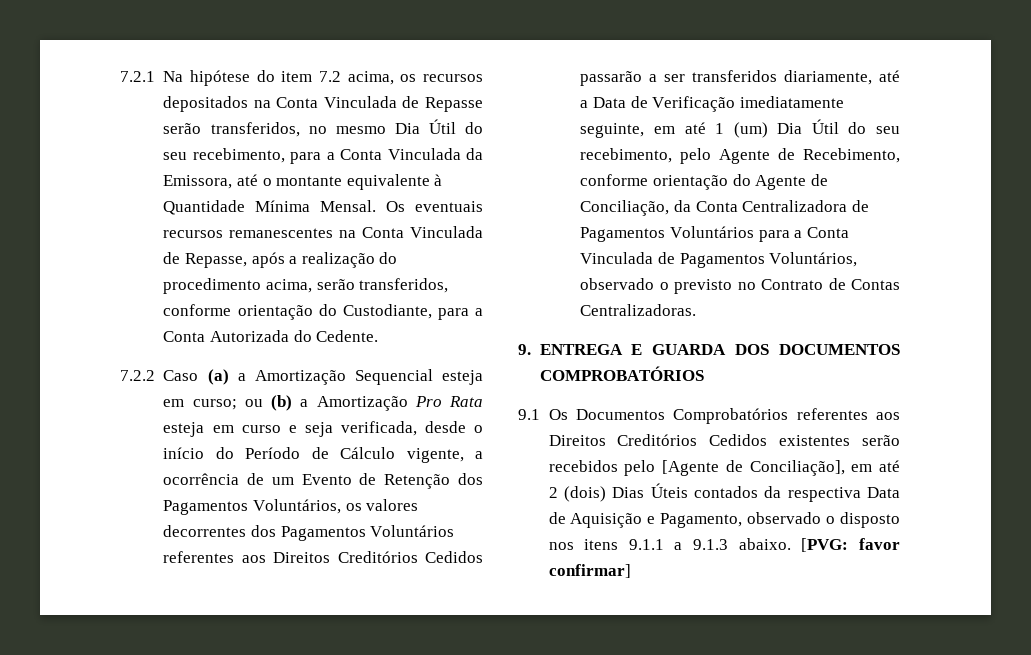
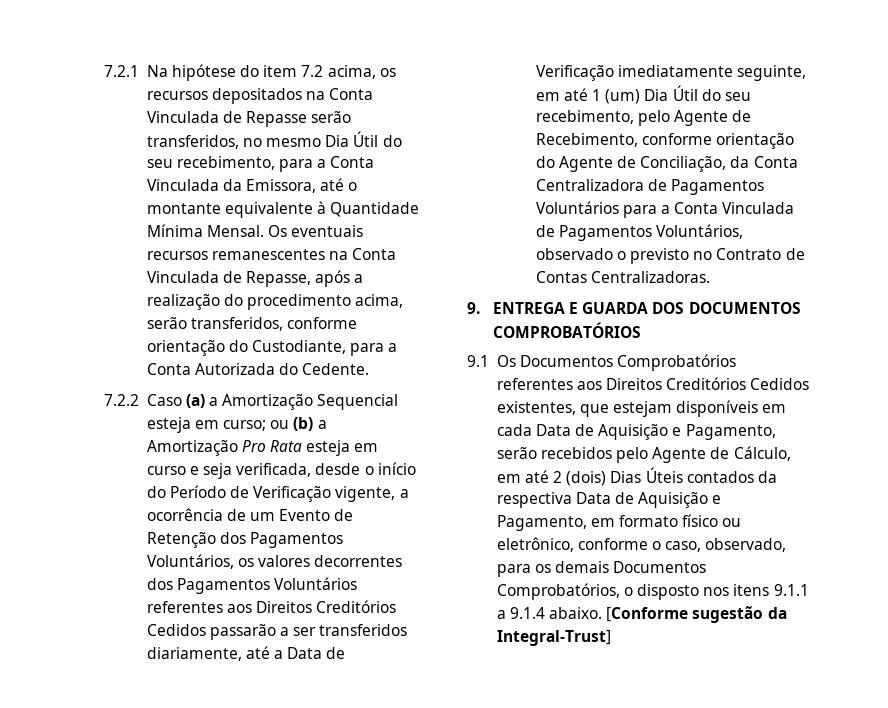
- ou (b) a Amortização Pro Rata esteja em curso e seja verificada, desde o início do Período de Cálculo vigente, a ocorrência de um Evento de Retenção dos Pagamentos Voluntários, os valores decorrentes dos Pagamentos Voluntários referentes aos Direitos Creditórios Cedidos passarão a ser transferidos diariamente, até a Data de Verificação imediatamente seguinte, em até 1 (um) Dia Útil do seu recebimento, pelo Agente de Recebimento, conforme orientação do Agente de Conciliação, da Conta Centralizadora de Pagamentos Voluntários para a Conta Vinculada de Pagamentos Voluntários, observado o previsto no Contrato de Contas Centralizadoras.
+ ou (b) a Amortização Pro Rata esteja em curso e seja verificada, desde o início do Período de Verificação vigente, a ocorrência de um Evento de Retenção dos Pagamentos Voluntários, os valores decorrentes dos Pagamentos Voluntários referentes aos Direitos Creditórios Cedidos passarão a ser transferidos diariamente, até a Data de Verificação imediatamente seguinte, em até 1 (um) Dia Útil do seu recebimento, pelo Agente de Recebimento, conforme orientação do Agente de Conciliação, da Conta Centralizadora de Pagamentos Voluntários para a Conta Vinculada de Pagamentos Voluntários, observado o previsto no Contrato de Contas Centralizadoras.
- 9.1 Os Documentos Comprobatórios referentes aos Direitos Creditórios Cedidos existentes serão recebidos pelo [Agente de Conciliação], em até 2 (dois) Dias Úteis contados da respectiva Data de Aquisição e Pagamento, observado o disposto nos itens 9.1.1 a 9.1.3 abaixo. [PVG: favor confirmar]
+ 9.1 Os Documentos Comprobatórios referentes aos Direitos Creditórios Cedidos existentes, que estejam disponíveis em cada Data de Aquisição e Pagamento, serão recebidos pelo Agente de Cálculo, em até 2 (dois) Dias Úteis contados da respectiva Data de Aquisição e Pagamento, em formato físico ou eletrônico, conforme o caso, observado, para os demais Documentos Comprobatórios, o disposto nos itens 9.1.1 a 9.1.4 abaixo. [Conforme sugestão da Integral-Trust]

